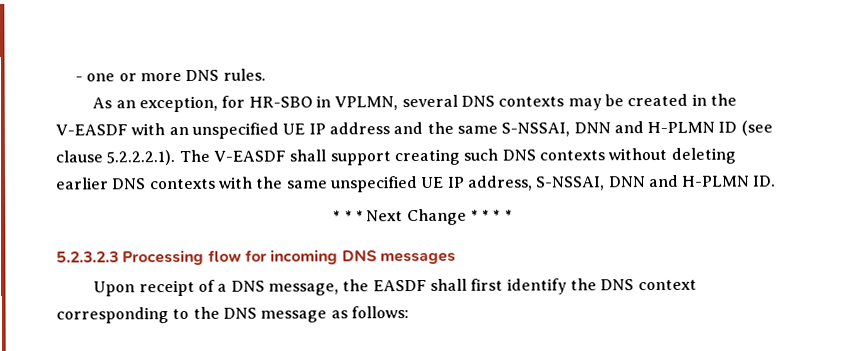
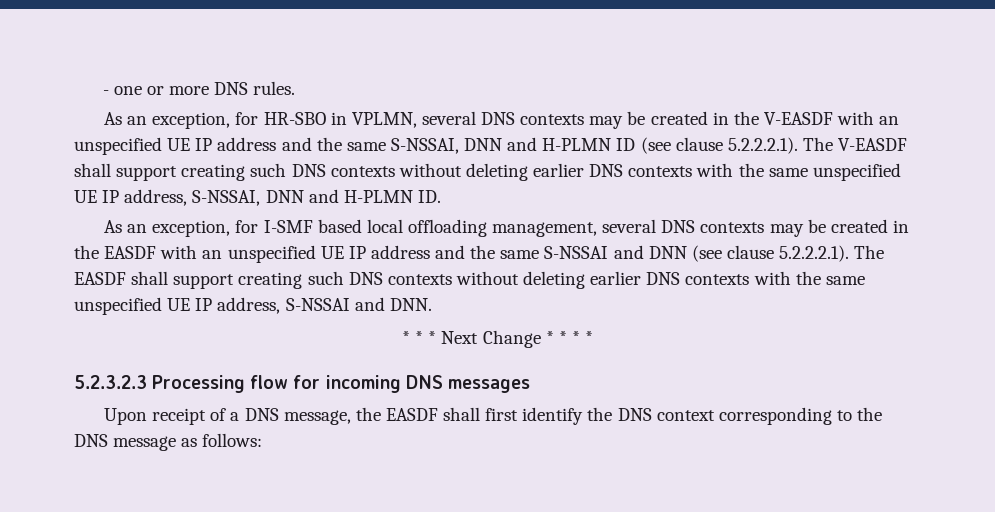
+ As an exception, for I-SMF based local offloading management, several DNS contexts may be created in the EASDF with an unspecified UE IP address and the same S-NSSAI and DNN (see clause 5.2.2.2.1). The EASDF shall support creating such DNS contexts without deleting earlier DNS contexts with the same unspecified UE IP address, S-NSSAI and DNN.

